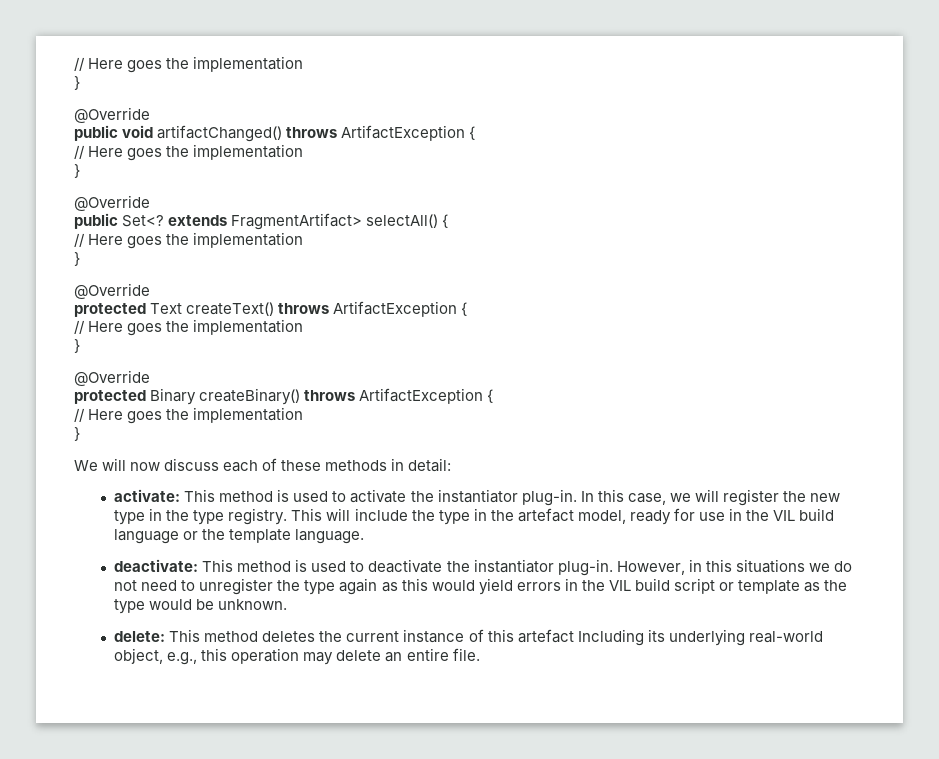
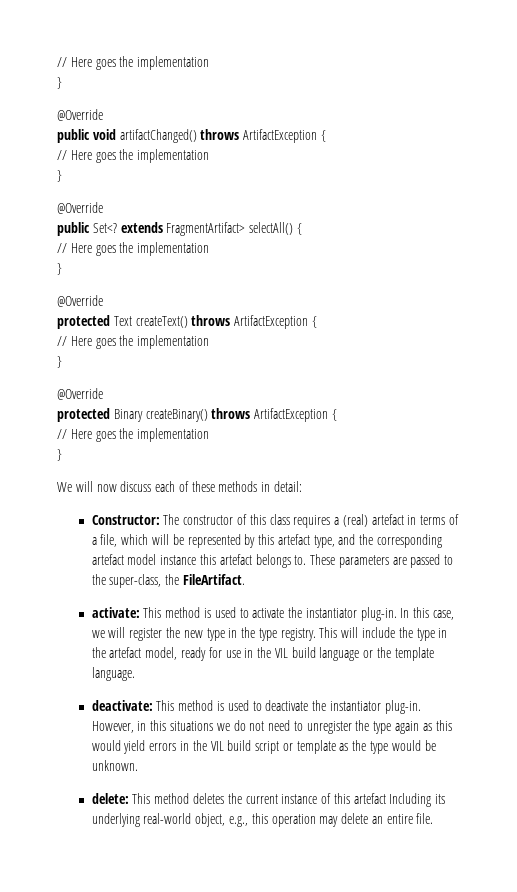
+ Constructor: The constructor of this class requires a (real) artefact in terms of a file, which will be represented by this artefact type, and the corresponding artefact model instance this artefact belongs to. These parameters are passed to the super-class, the FileArtifact.

